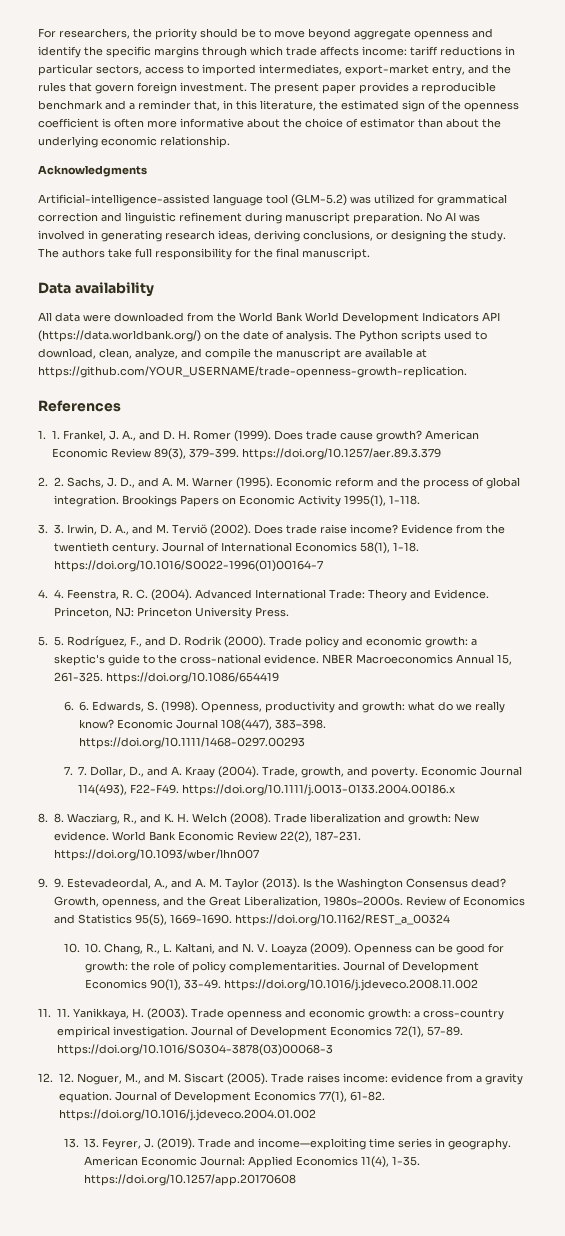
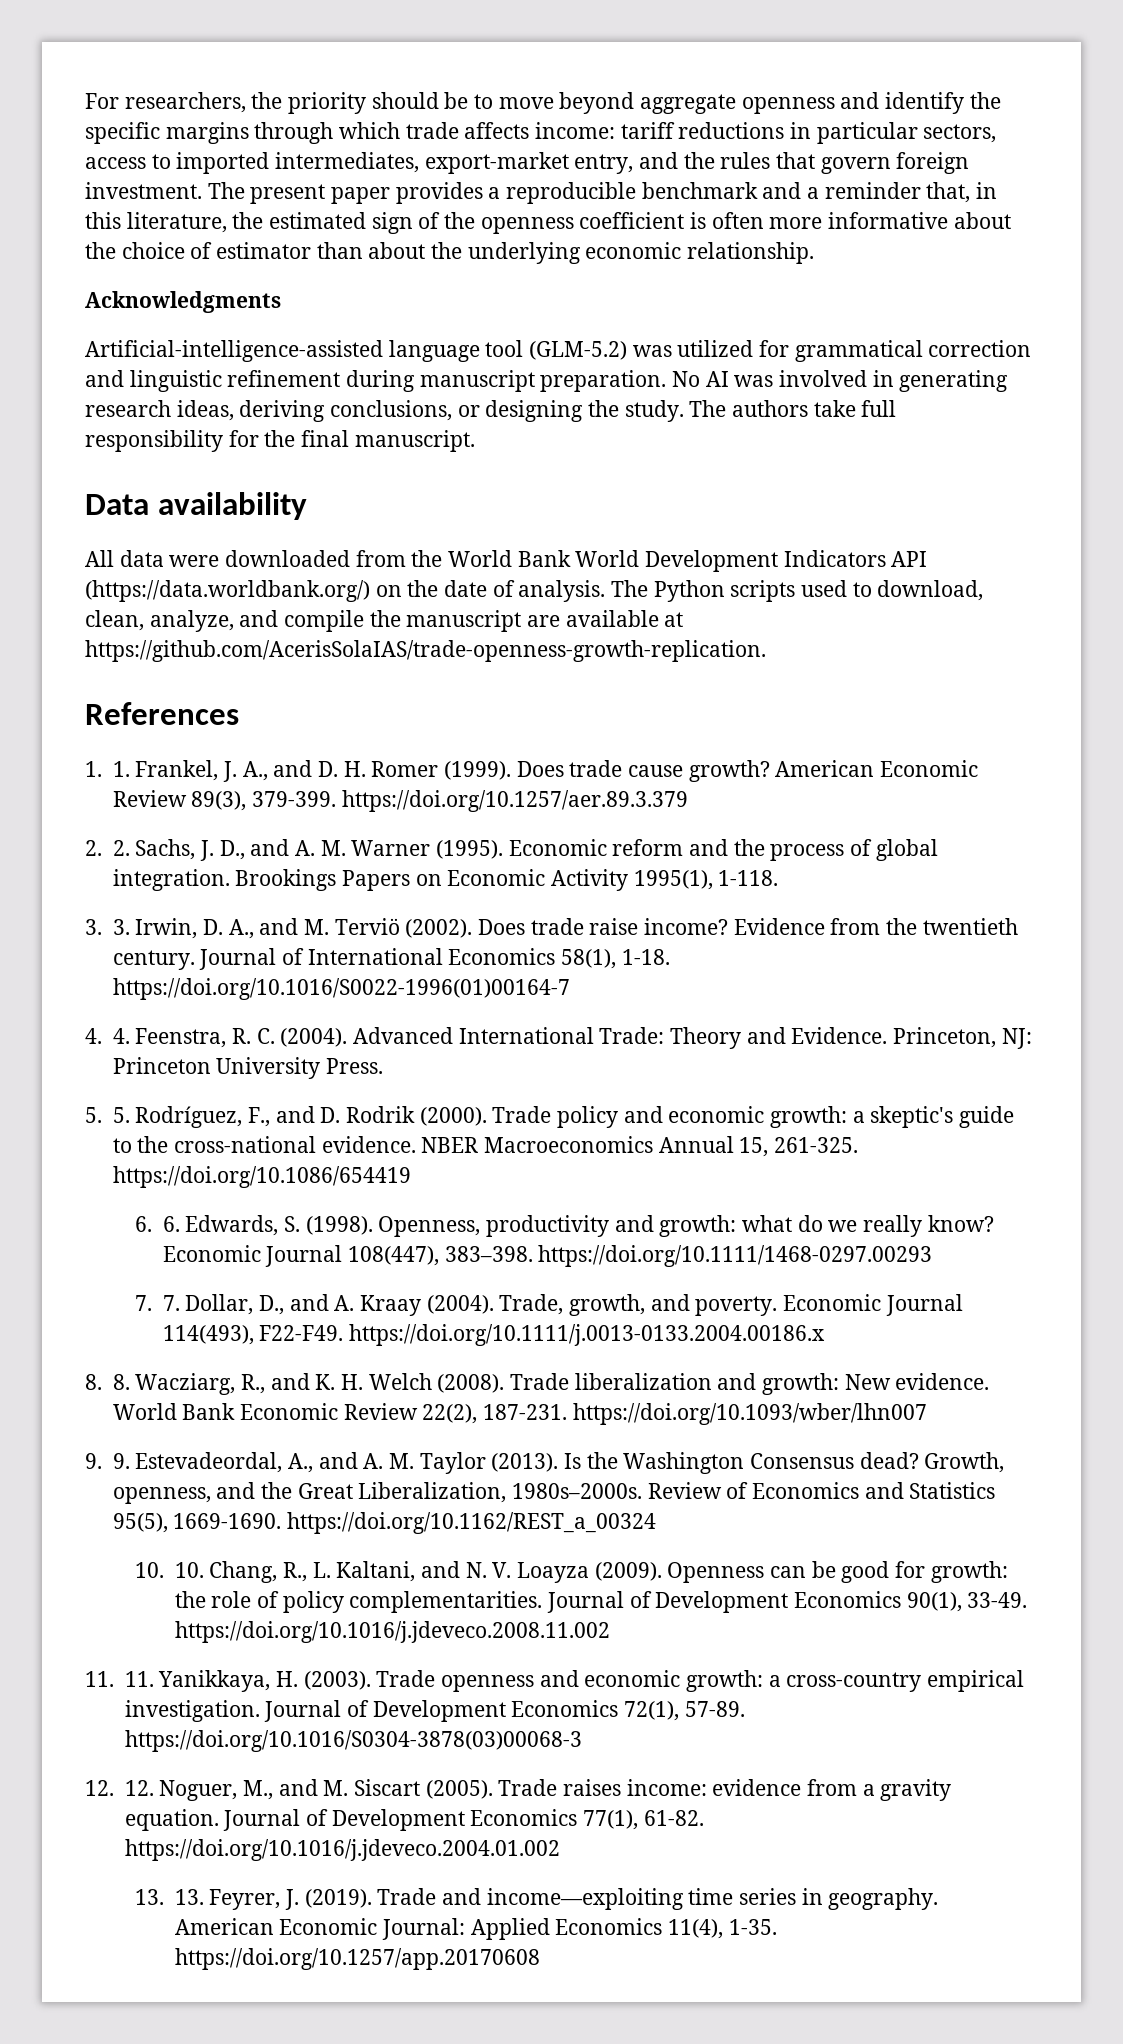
- The Python scripts used to download, clean, analyze, and compile the manuscript are available at https://github.com/YOUR_USERNAME/trade-openness-growth-replication.
+ The Python scripts used to download, clean, analyze, and compile the manuscript are available at https://github.com/AcerisSolaIAS/trade-openness-growth-replication.

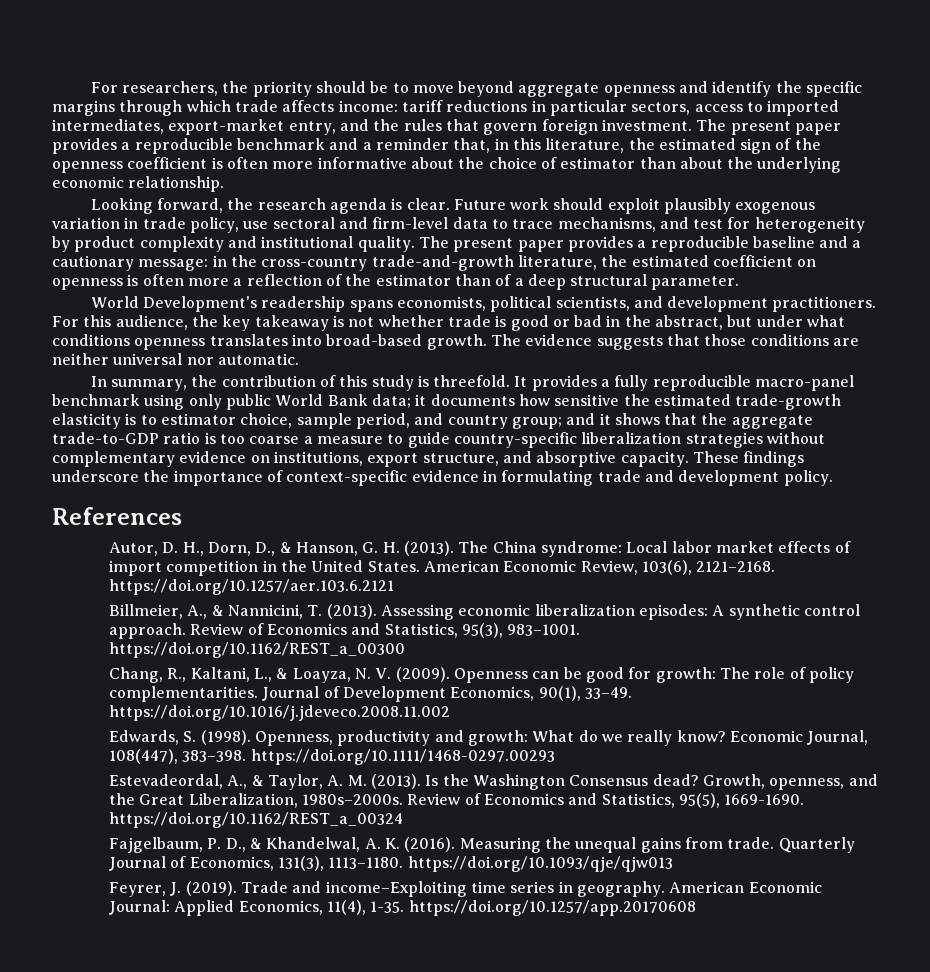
- Acknowledgments
- Artificial-intelligence-assisted language tool (GLM-5.2) was utilized for grammatical correction and linguistic refinement during manuscript preparation. No AI was involved in generating research ideas, deriving conclusions, or designing the study. The authors take full responsibility for the final manuscript.
- Data availability
- All data were downloaded from the World Bank World Development Indicators API (https://data.worldbank.org/) on the date of analysis. The Python scripts used to download, clean, analyze, and compile the manuscript are available at https://github.com/AcerisSolaIAS/trade-openness-growth-replication.
+ Looking forward, the research agenda is clear. Future work should exploit plausibly exogenous variation in trade policy, use sectoral and firm-level data to trace mechanisms, and test for heterogeneity by product complexity and institutional quality. The present paper provides a reproducible baseline and a cautionary message: in the cross-country trade-and-growth literature, the estimated coefficient on openness is often more a reflection of the estimator than of a deep structural parameter.
+ World Development's readership spans economists, political scientists, and development practitioners. For this audience, the key takeaway is not whether trade is good or bad in the abstract, but under what conditions openness translates into broad-based growth. The evidence suggests that those conditions are neither universal nor automatic.
+ In summary, the contribution of this study is threefold. It provides a fully reproducible macro-panel benchmark using only public World Bank data; it documents how sensitive the estimated trade-growth elasticity is to estimator choice, sample period, and country group; and it shows that the aggregate trade-to-GDP ratio is too coarse a measure to guide country-specific liberalization strategies without complementary evidence on institutions, export structure, and absorptive capacity. These findings underscore the importance of context-specific evidence in formulating trade and development policy.
  References
- 1. 1. Frankel, J. A., and D. H. Romer (1999). Does trade cause growth? American Economic Review 89(3), 379-399. https://doi.org/10.1257/aer.89.3.379
- 2. 2. Sachs, J. D., and A. M. Warner (1995). Economic reform and the process of global integration. Brookings Papers on Economic Activity 1995(1), 1-118.
- 3. 3. Irwin, D. A., and M. Terviö (2002). Does trade raise income? Evidence from the twentieth century. Journal of International Economics 58(1), 1-18. https://doi.org/10.1016/S0022-1996(01)00164-7
- 4. 4. Feenstra, R. C. (2004). Advanced International Trade: Theory and Evidence. Princeton, NJ: Princeton University Press.
- 5. 5. Rodríguez, F., and D. Rodrik (2000). Trade policy and economic growth: a skeptic's guide to the cross-national evidence. NBER Macroeconomics Annual 15, 261-325. https://doi.org/10.1086/654419
- 6. 6. Edwards, S. (1998).
+ Autor, D. H., Dorn, D., & Hanson, G. H. (2013). The China syndrome: Local labor market effects of import competition in the United States. American Economic Review, 103(6), 2121–2168. https://doi.org/10.1257/aer.103.6.2121
+ Billmeier, A., & Nannicini, T. (2013). Assessing economic liberalization episodes: A synthetic control approach. Review of Economics and Statistics, 95(3), 983–1001. https://doi.org/10.1162/REST_a_00300
+ Chang, R., Kaltani, L., & Loayza, N. V. (2009). Openness can be good for growth: The role of policy complementarities. Journal of Development Economics, 90(1), 33–49. https://doi.org/10.1016/j.jdeveco.2008.11.002
+ Edwards, S. (1998).
- Openness, productivity and growth: what do we really know?
+ Openness, productivity and growth: What do we really know?
- Economic Journal 108(447), 383–398. https://doi.org/10.1111/1468-0297.00293
+ Economic Journal, 108(447), 383–398. https://doi.org/10.1111/1468-0297.00293
- 7. 7. Dollar, D., and A. Kraay (2004). Trade, growth, and poverty. Economic Journal 114(493), F22-F49. https://doi.org/10.1111/j.0013-0133.2004.00186.x
- 8. 8. Wacziarg, R., and K. H. Welch (2008). Trade liberalization and growth: New evidence. World Bank Economic Review 22(2), 187-231. https://doi.org/10.1093/wber/lhn007
- 9. 9. Estevadeordal, A., and A. M. Taylor (2013).
+ Estevadeordal, A., & Taylor, A. M. (2013).
- Review of Economics and Statistics 95(5), 1669-1690. https://doi.org/10.1162/REST_a_00324
+ Review of Economics and Statistics, 95(5), 1669-1690. https://doi.org/10.1162/REST_a_00324
- 10. 10. Chang, R., L. Kaltani, and N. V. Loayza (2009). Openness can be good for growth: the role of policy complementarities. Journal of Development Economics 90(1), 33-49. https://doi.org/10.1016/j.jdeveco.2008.11.002
- 11. 11. Yanikkaya, H. (2003). Trade openness and economic growth: a cross-country empirical investigation. Journal of Development Economics 72(1), 57-89. https://doi.org/10.1016/S0304-3878(03)00068-3
- 12. 12. Noguer, M., and M. Siscart (2005). Trade raises income: evidence from a gravity equation. Journal of Development Economics 77(1), 61-82. https://doi.org/10.1016/j.jdeveco.2004.01.002
- 13. 13. Feyrer, J. (2019).
+ Fajgelbaum, P. D., & Khandelwal, A. K. (2016). Measuring the unequal gains from trade. Quarterly Journal of Economics, 131(3), 1113–1180. https://doi.org/10.1093/qje/qjw013
+ Feyrer, J. (2019).
- Trade and income—exploiting time series in geography.
+ Trade and income–Exploiting time series in geography.
- American Economic Journal: Applied Economics 11(4), 1-35. https://doi.org/10.1257/app.20170608
+ American Economic Journal: Applied Economics, 11(4), 1-35. https://doi.org/10.1257/app.20170608

